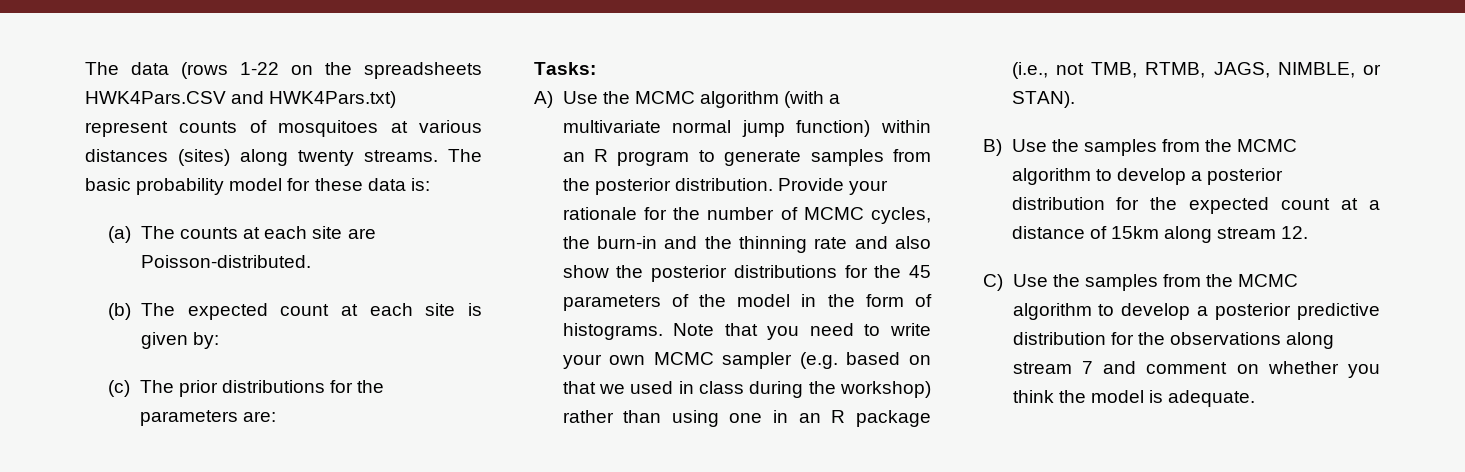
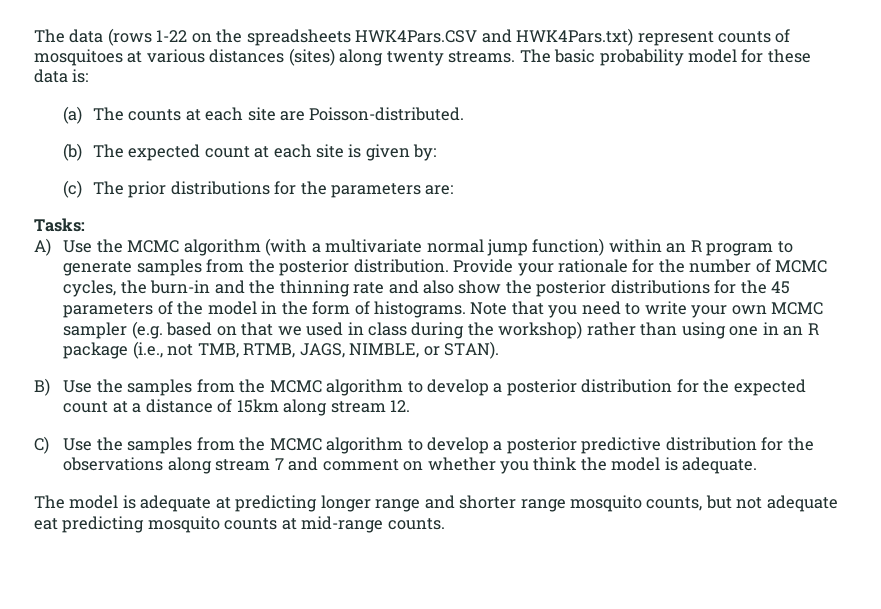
+ The model is adequate at predicting longer range and shorter range mosquito counts, but not adequate eat predicting mosquito counts at mid-range counts.

